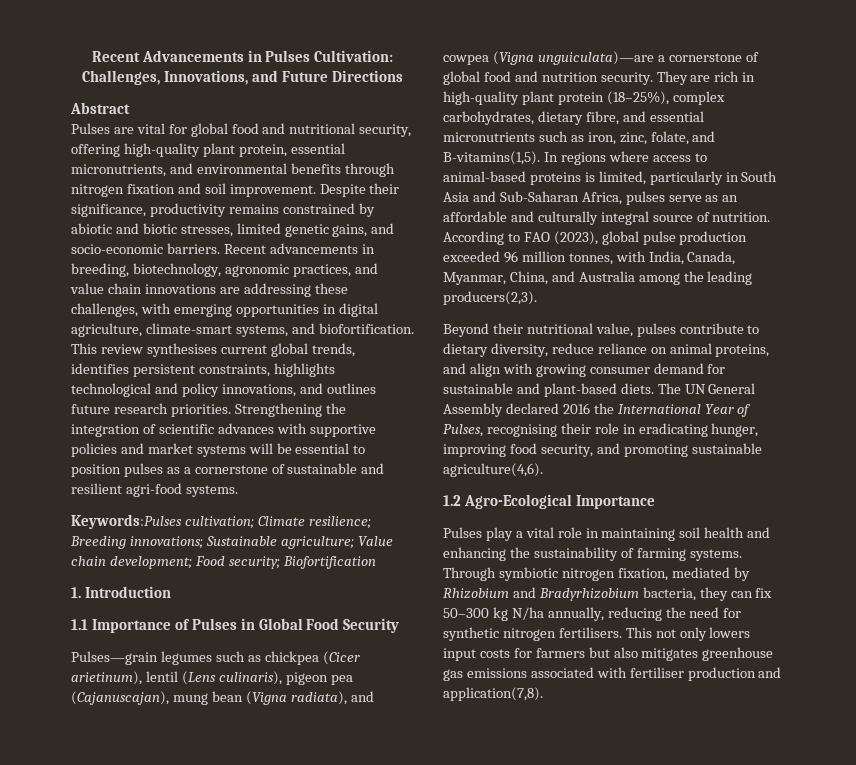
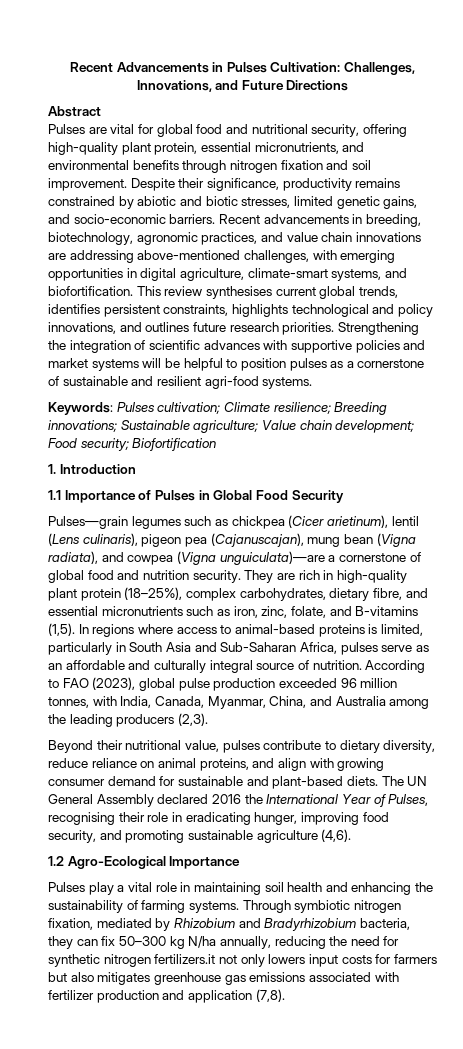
- Recent advancements in breeding, biotechnology, agronomic practices, and value chain innovations are addressing these challenges, with emerging opportunities in digital agriculture, climate-smart systems, and biofortification.
+ Recent advancements in breeding, biotechnology, agronomic practices, and value chain innovations are addressing above-mentioned challenges, with emerging opportunities in digital agriculture, climate-smart systems, and biofortification.
- Strengthening the integration of scientific advances with supportive policies and market systems will be essential to position pulses as a cornerstone of sustainable and resilient agri-food systems.
+ Strengthening the integration of scientific advances with supportive policies and market systems will be helpful to position pulses as a cornerstone of sustainable and resilient agri-food systems.
- Keywords:Pulses cultivation; Climate resilience; Breeding innovations; Sustainable agriculture; Value chain development; Food security; Biofortification
+ Keywords: Pulses cultivation; Climate resilience; Breeding innovations; Sustainable agriculture; Value chain development; Food security; Biofortification
- They are rich in high-quality plant protein (18–25%), complex carbohydrates, dietary fibre, and essential micronutrients such as iron, zinc, folate, and B-vitamins(1,5).
+ They are rich in high-quality plant protein (18–25%), complex carbohydrates, dietary fibre, and essential micronutrients such as iron, zinc, folate, and B-vitamins (1,5).
- According to FAO (2023), global pulse production exceeded 96 million tonnes, with India, Canada, Myanmar, China, and Australia among the leading producers(2,3).
+ According to FAO (2023), global pulse production exceeded 96 million tonnes, with India, Canada, Myanmar, China, and Australia among the leading producers (2,3).
- The UN General Assembly declared 2016 the International Year of Pulses, recognising their role in eradicating hunger, improving food security, and promoting sustainable agriculture(4,6).
+ The UN General Assembly declared 2016 the International Year of Pulses, recognising their role in eradicating hunger, improving food security, and promoting sustainable agriculture (4,6).
- Through symbiotic nitrogen fixation, mediated by Rhizobium and Bradyrhizobium bacteria, they can fix 50–300 kg N/ha annually, reducing the need for synthetic nitrogen fertilisers. This not only lowers input costs for farmers but also mitigates greenhouse gas emissions associated with fertiliser production and application(7,8).
+ Through symbiotic nitrogen fixation, mediated by Rhizobium and Bradyrhizobium bacteria, they can fix 50–300 kg N/ha annually, reducing the need for synthetic nitrogen fertilizers.it not only lowers input costs for farmers but also mitigates greenhouse gas emissions associated with fertilizer production and application (7,8).

